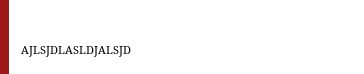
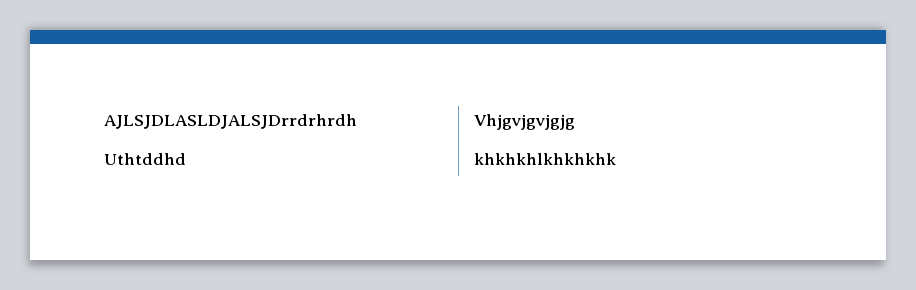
- AJLSJDLASLDJALSJD
+ AJLSJDLASLDJALSJDrrdrhrdh
+ Uthtddhd
+ Vhjgvjgvjgjg
+ khkhkhlkhkhkhk

